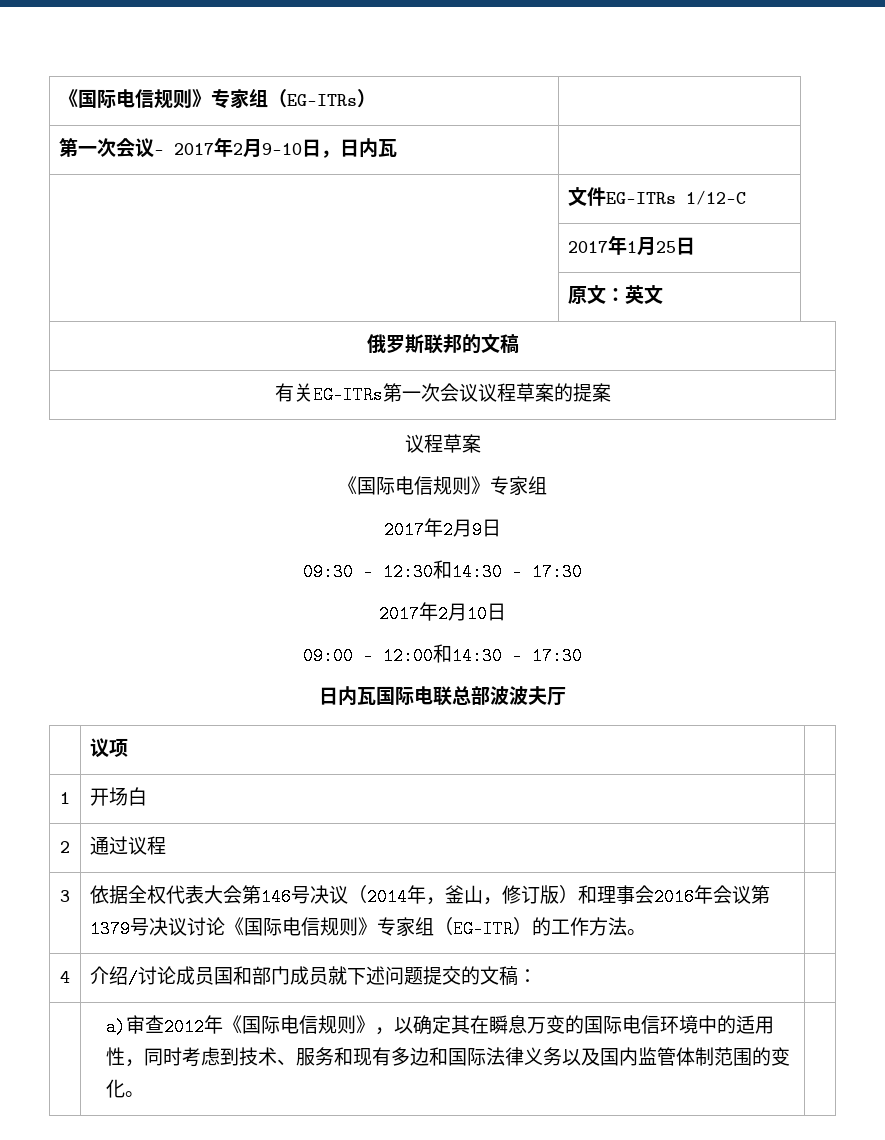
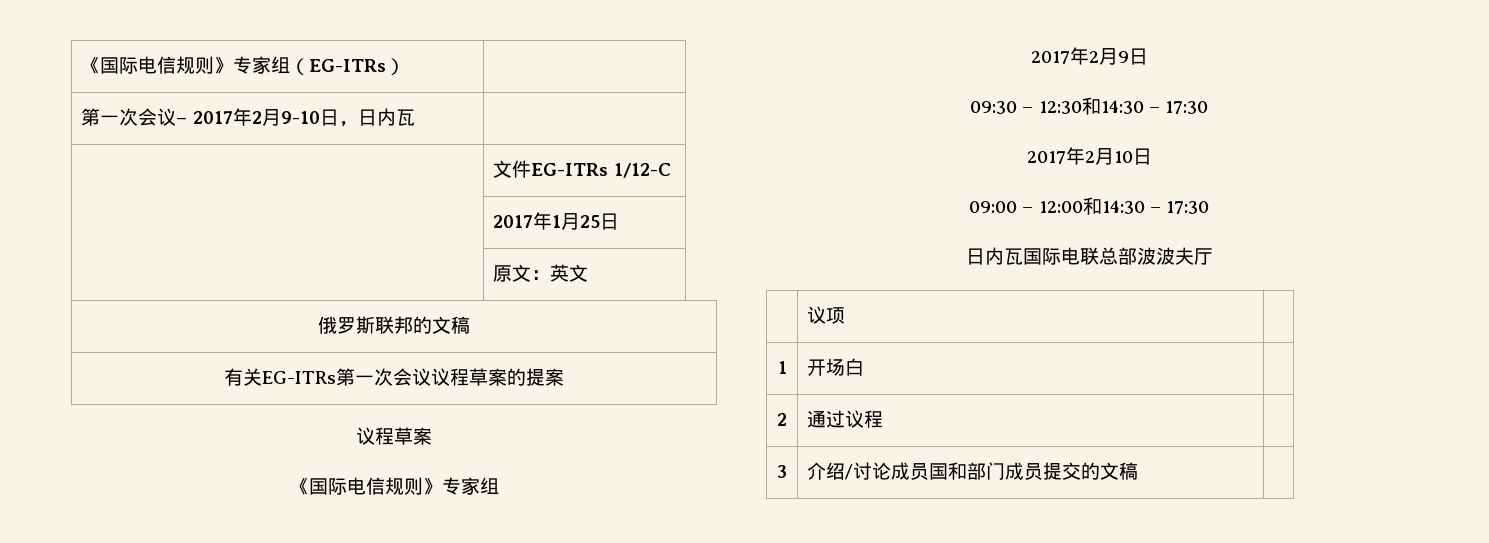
- 3 | 依据全权代表大会第146号决议（2014年，釜山，修订版）和理事会2016年会议第1379号决议讨论《国际电信规则》专家组（EG-ITR）的工作方法。 |
- 4 | 介绍/讨论成员国和部门成员就下述问题提交的文稿： |
- | a)审查2012年《国际电信规则》，以确定其在瞬息万变的国际电信环境中的适用性，同时考虑到技术、服务和现有多边和国际法律义务以及国内监管体制范围的变化。 |
+ 3 | 介绍/讨论成员国和部门成员提交的文稿 |

